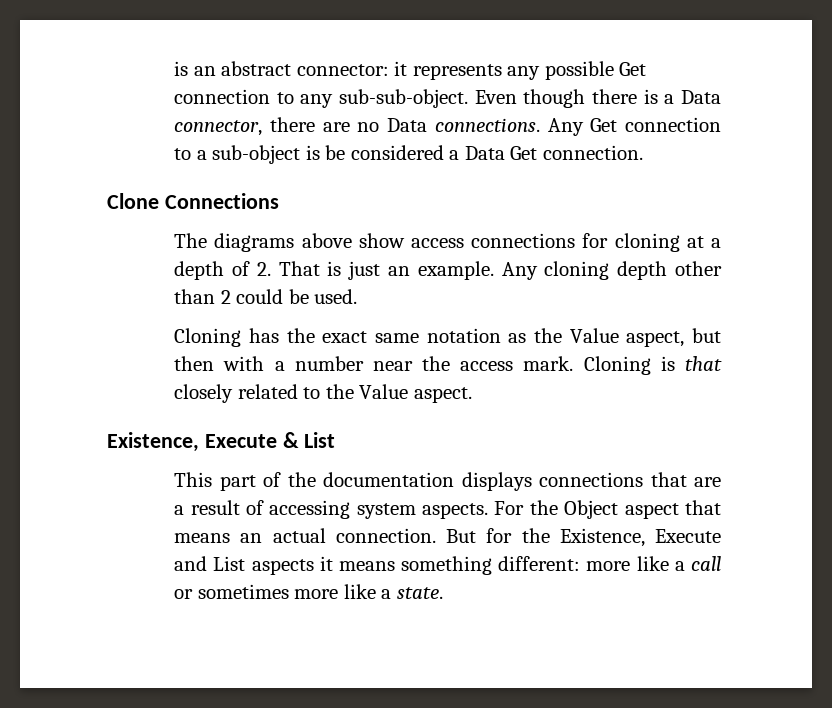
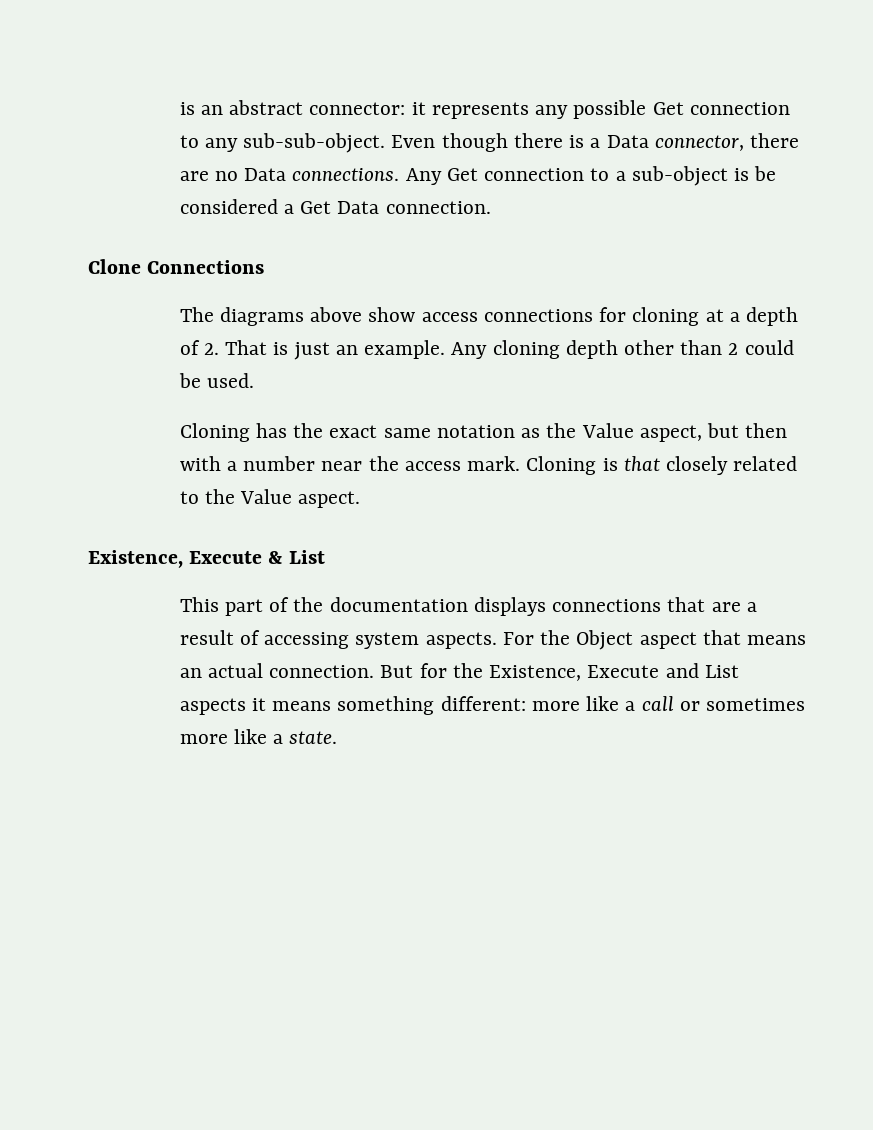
- Any Get connection to a sub-object is be considered a Data Get connection.
+ Any Get connection to a sub-object is be considered a Get Data connection.

